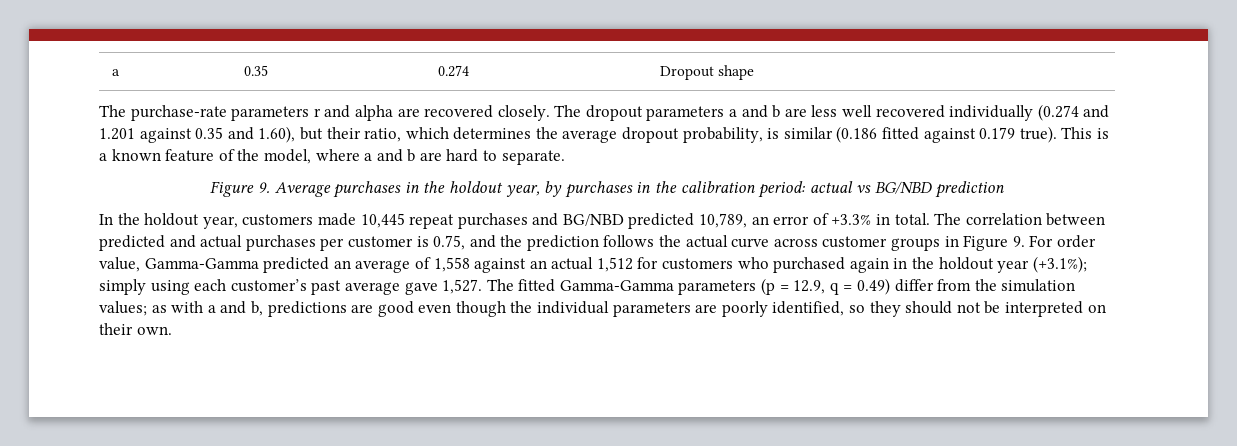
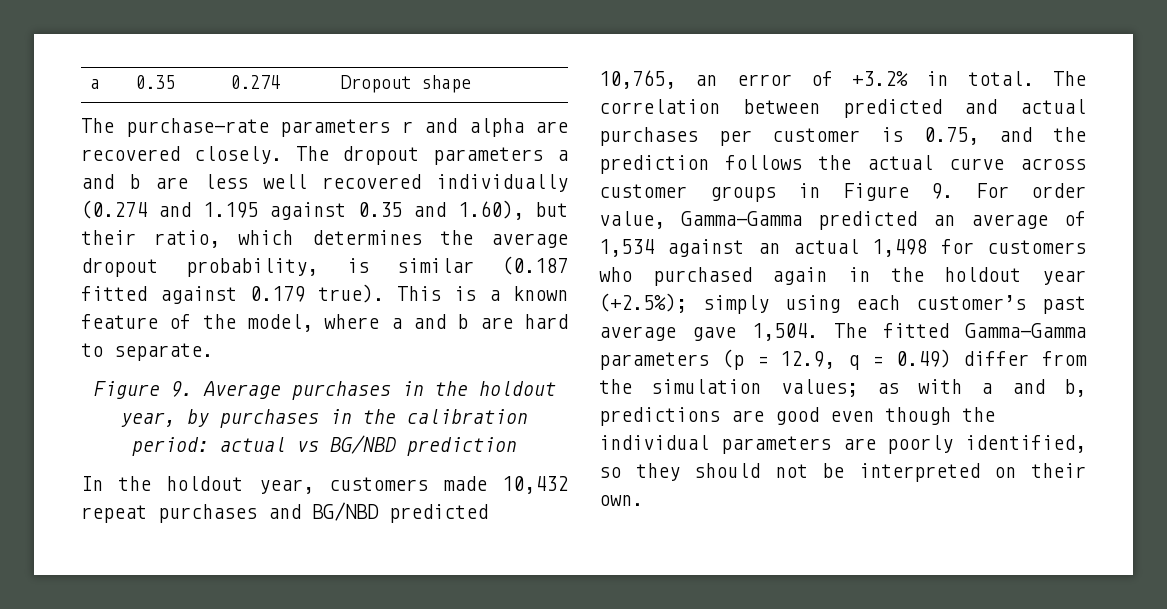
- The dropout parameters a and b are less well recovered individually (0.274 and 1.201 against 0.35 and 1.60), but their ratio, which determines the average dropout probability, is similar (0.186 fitted against 0.179 true).
+ The dropout parameters a and b are less well recovered individually (0.274 and 1.195 against 0.35 and 1.60), but their ratio, which determines the average dropout probability, is similar (0.187 fitted against 0.179 true).
- In the holdout year, customers made 10,445 repeat purchases and BG/NBD predicted 10,789, an error of +3.3% in total.
+ In the holdout year, customers made 10,432 repeat purchases and BG/NBD predicted 10,765, an error of +3.2% in total.
- The correlation between predicted and actual purchases per customer is 0.75, and the prediction follows the actual curve across customer groups in Figure 9. For order value, Gamma-Gamma predicted an average of 1,558 against an actual 1,512 for customers who purchased again in the holdout year (+3.1%); simply using each customer’s past average gave 1,527.
+ The correlation between predicted and actual purchases per customer is 0.75, and the prediction follows the actual curve across customer groups in Figure 9. For order value, Gamma-Gamma predicted an average of 1,534 against an actual 1,498 for customers who purchased again in the holdout year (+2.5%); simply using each customer’s past average gave 1,504.

